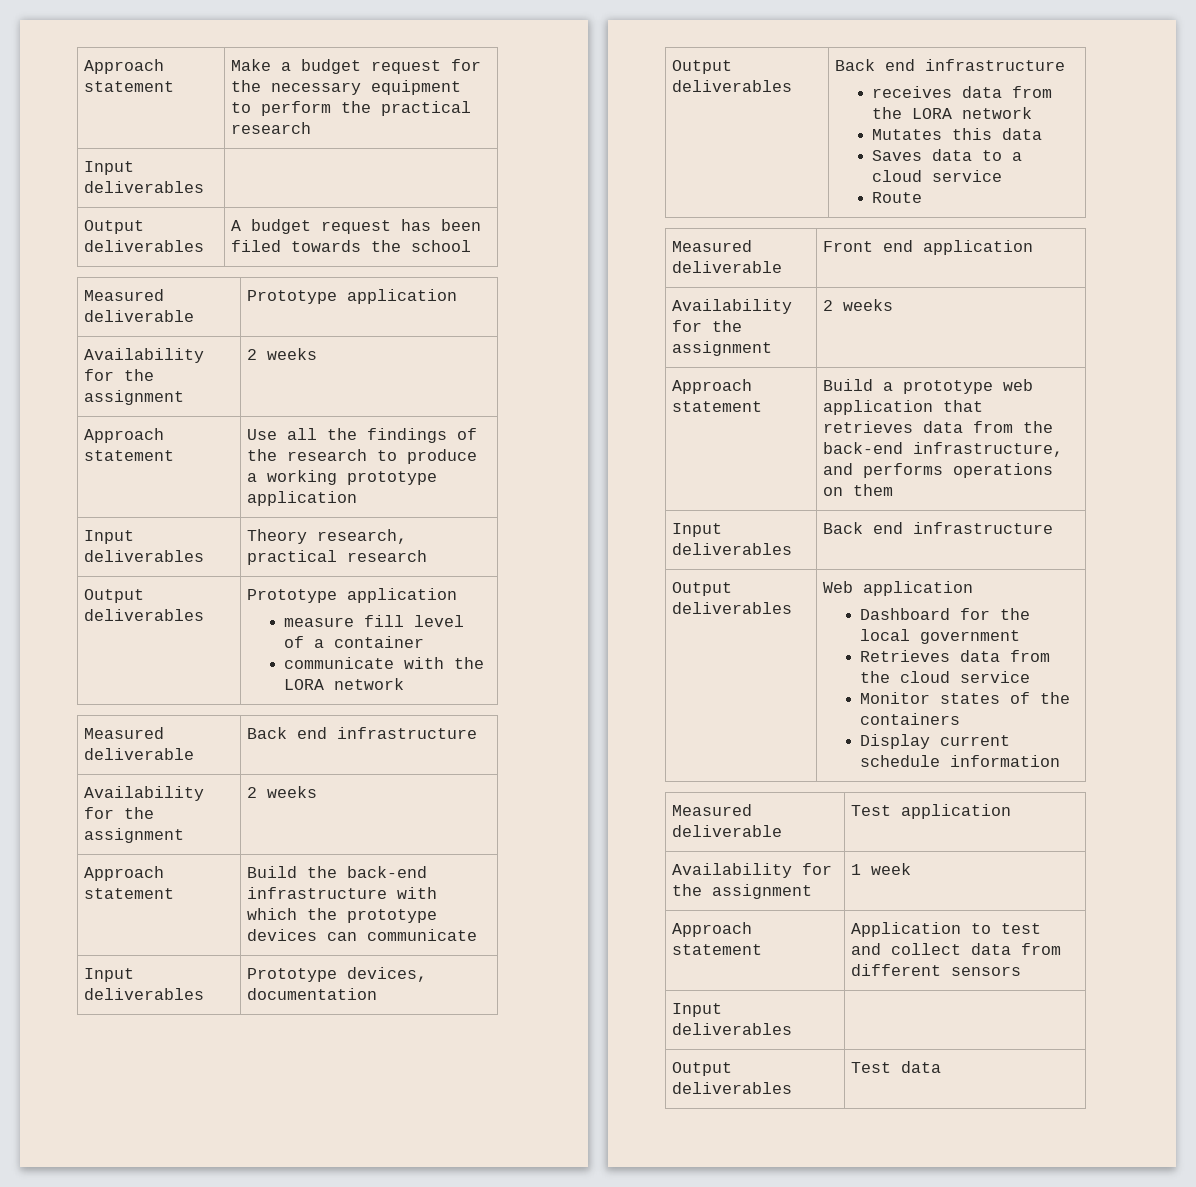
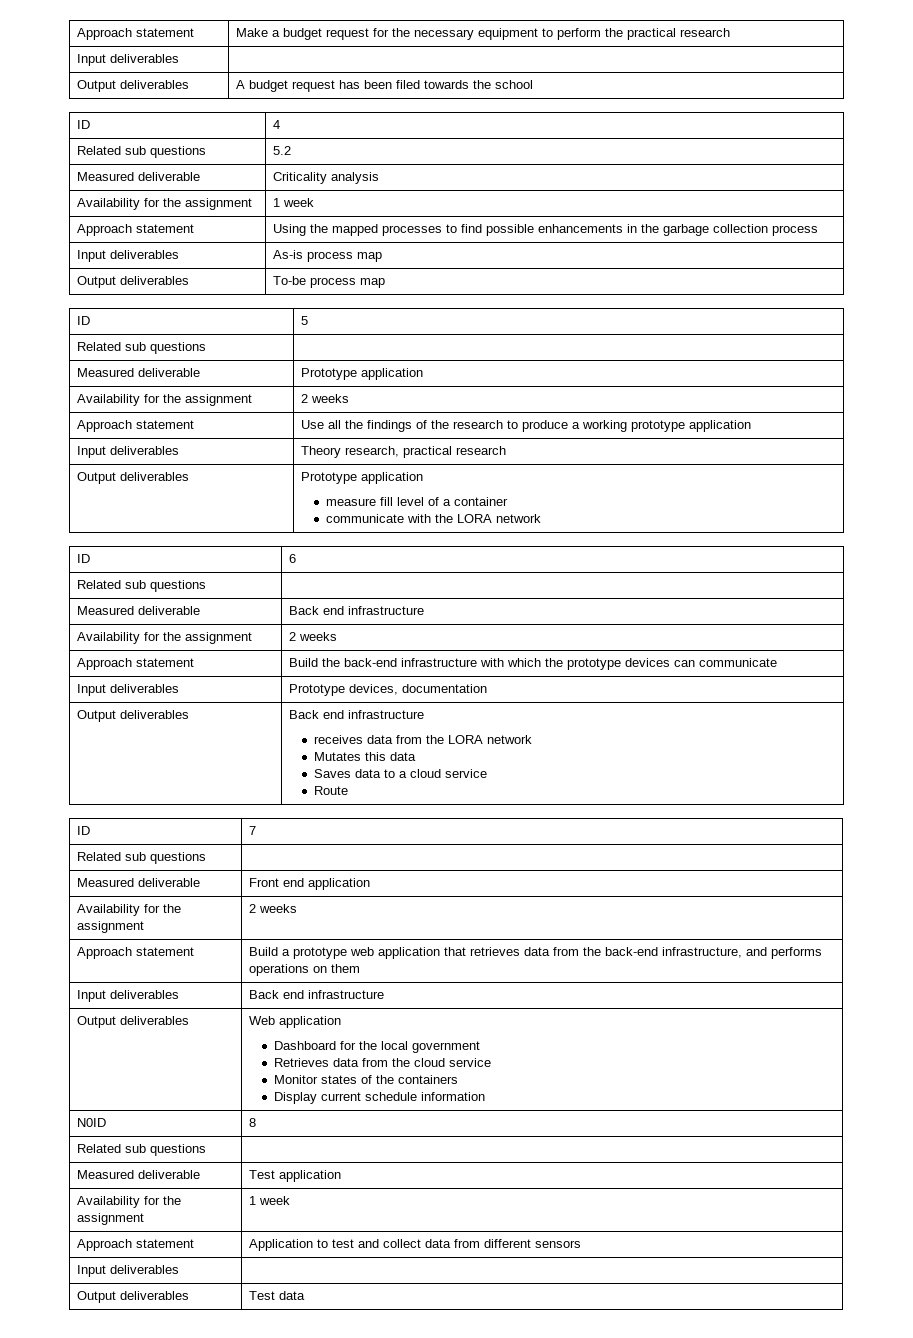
+ ID | 4
+ Related sub questions | 5.2
+ Measured deliverable | Criticality analysis
+ Availability for the assignment | 1 week
+ Approach statement | Using the mapped processes to find possible enhancements in the garbage collection process
+ Input deliverables | As-is process map
+ Output deliverables | To-be process map
+ ID | 5
+ Related sub questions |
+ ID | 6
+ Related sub questions |
+ ID | 7
+ Related sub questions |
+ N0ID | 8
+ Related sub questions |

